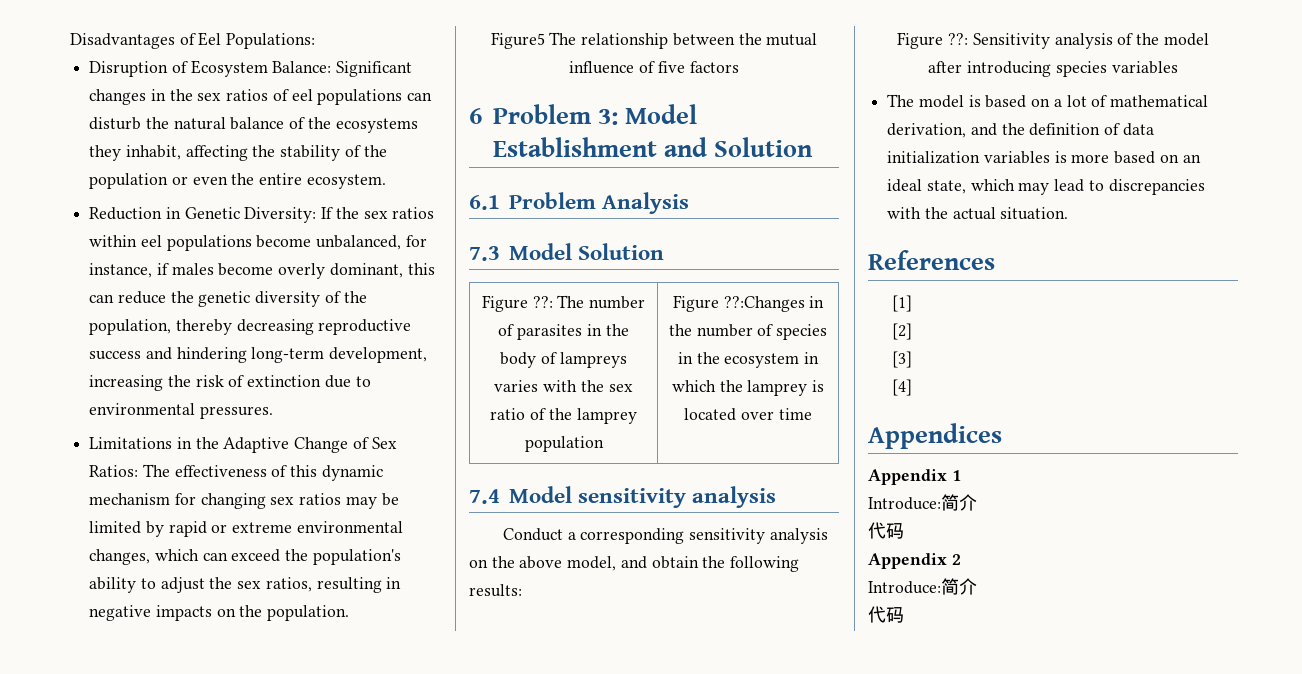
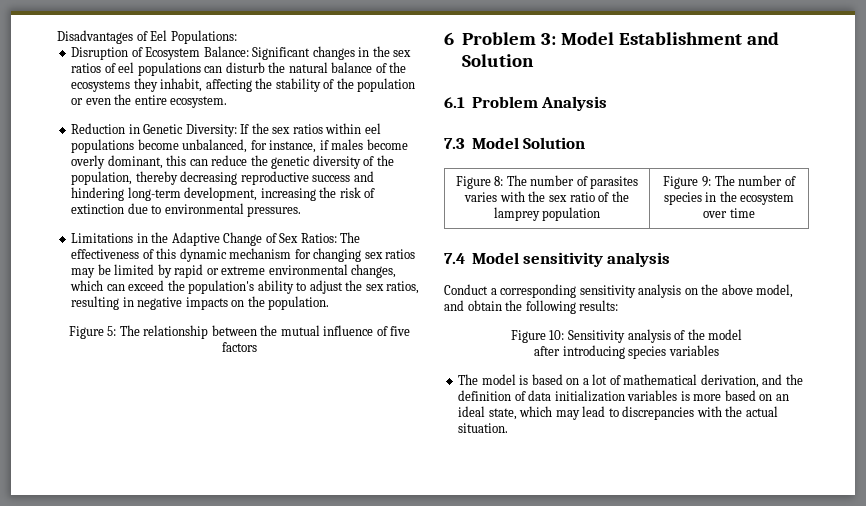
- Figure5 The relationship between the mutual influence of five factors
+ Figure 5: The relationship between the mutual influence of five factors
- Figure ??: The number of parasites in the body of lampreys varies with the sex ratio of the lamprey population | Figure ??:Changes in the number of species in the ecosystem in which the lamprey is located over time
+ Figure 8: The number of parasites varies with the sex ratio of the lamprey population | Figure 9: The number of species in the ecosystem over time
- Figure ??: Sensitivity analysis of the model
+ Figure 10: Sensitivity analysis of the model
- References
- [1]
- [2]
- [3]
- [4]
- Appendices
- Appendix 1
- Introduce:简介
- 代码
- Appendix 2
- Introduce:简介
- 代码

